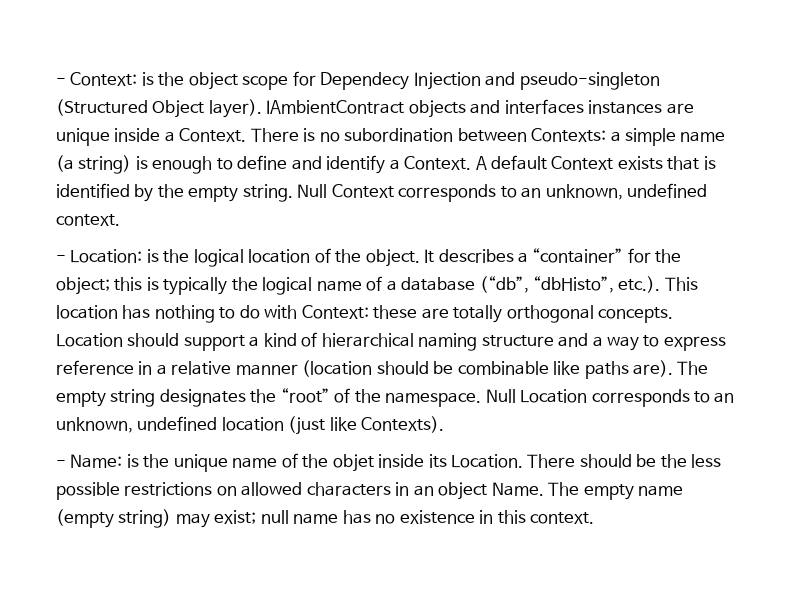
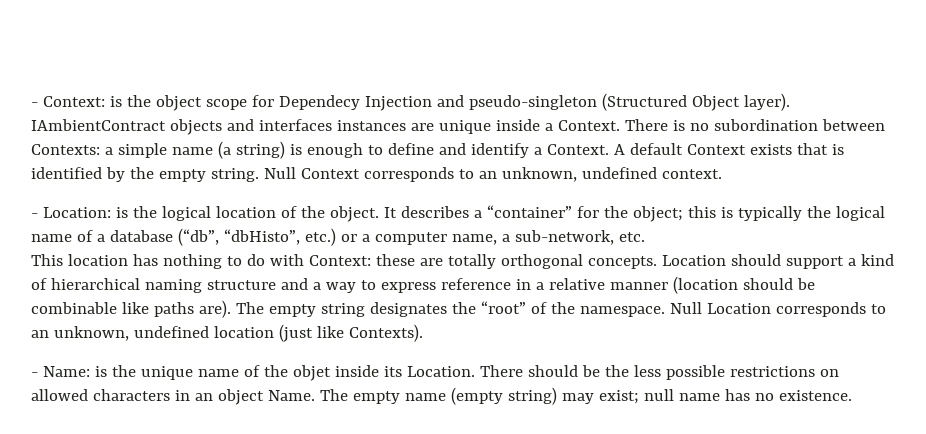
- It describes a “container” for the object; this is typically the logical name of a database (“db”, “dbHisto”, etc.). This location has nothing to do with Context: these are totally orthogonal concepts.
+ It describes a “container” for the object; this is typically the logical name of a database (“db”, “dbHisto”, etc.) or a computer name, a sub-network, etc.
+ This location has nothing to do with Context: these are totally orthogonal concepts.
- The empty name (empty string) may exist; null name has no existence in this context.
+ The empty name (empty string) may exist; null name has no existence.

